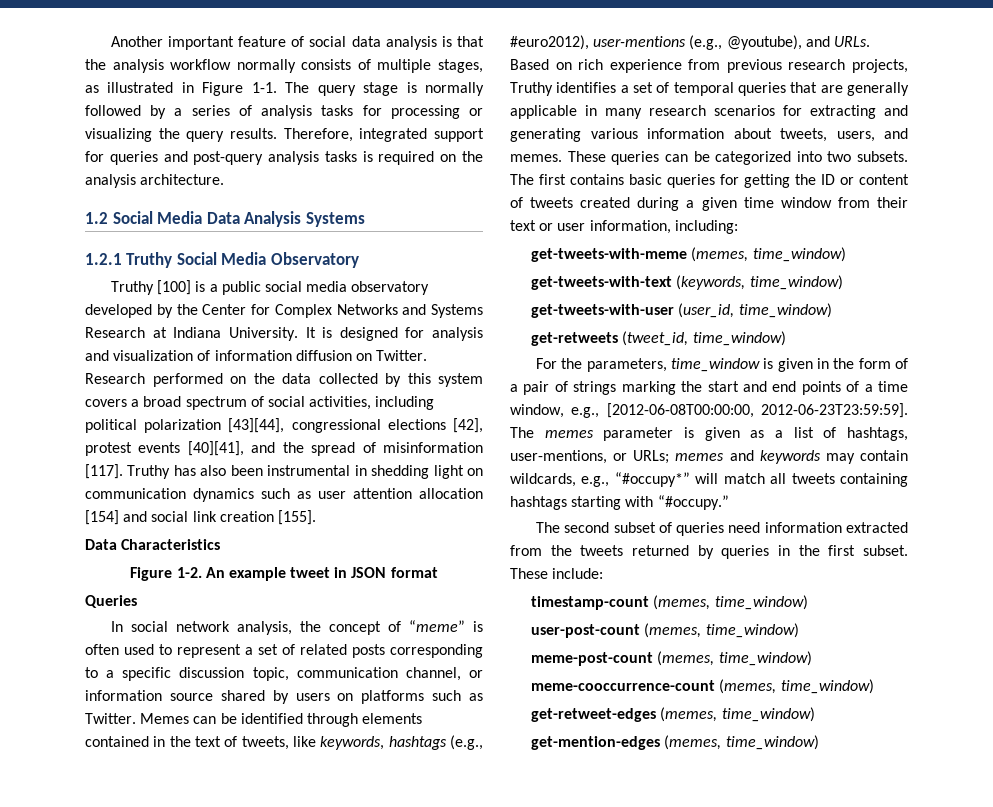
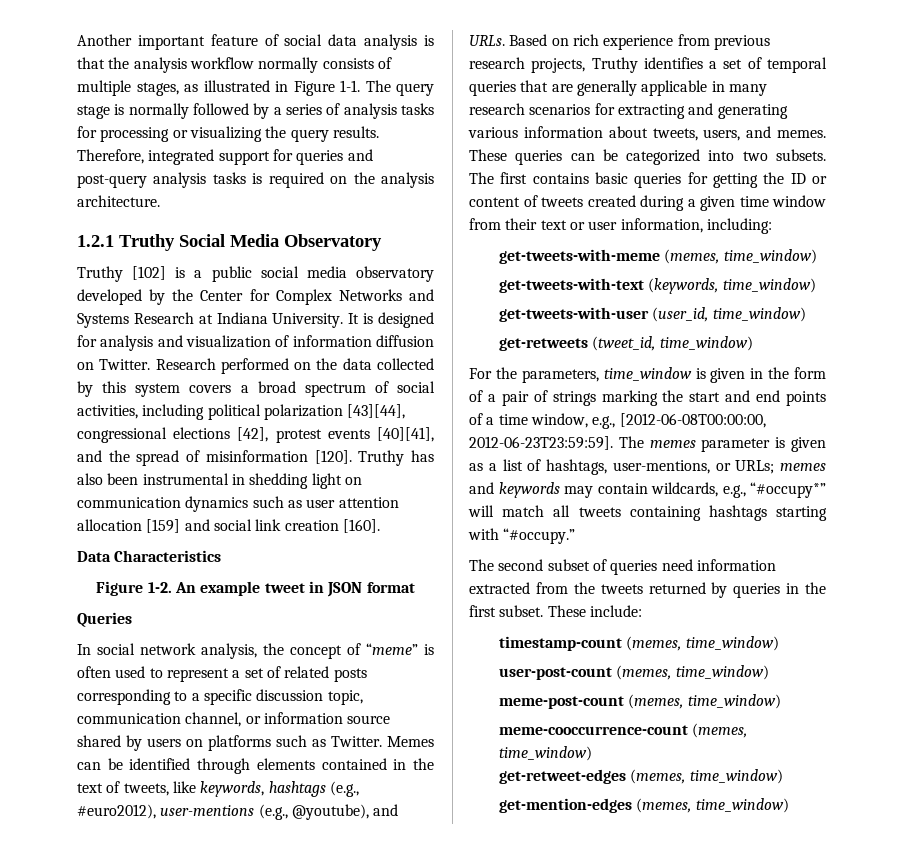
- 1.2 Social Media Data Analysis Systems
- Truthy [100] is a public social media observatory developed by the Center for Complex Networks and Systems Research at Indiana University.
+ Truthy [102] is a public social media observatory developed by the Center for Complex Networks and Systems Research at Indiana University.
- Research performed on the data collected by this system covers a broad spectrum of social activities, including political polarization [43][44], congressional elections [42], protest events [40][41], and the spread of misinformation [117].
+ Research performed on the data collected by this system covers a broad spectrum of social activities, including political polarization [43][44], congressional elections [42], protest events [40][41], and the spread of misinformation [120].
- Truthy has also been instrumental in shedding light on communication dynamics such as user attention allocation [154] and social link creation [155].
+ Truthy has also been instrumental in shedding light on communication dynamics such as user attention allocation [159] and social link creation [160].

